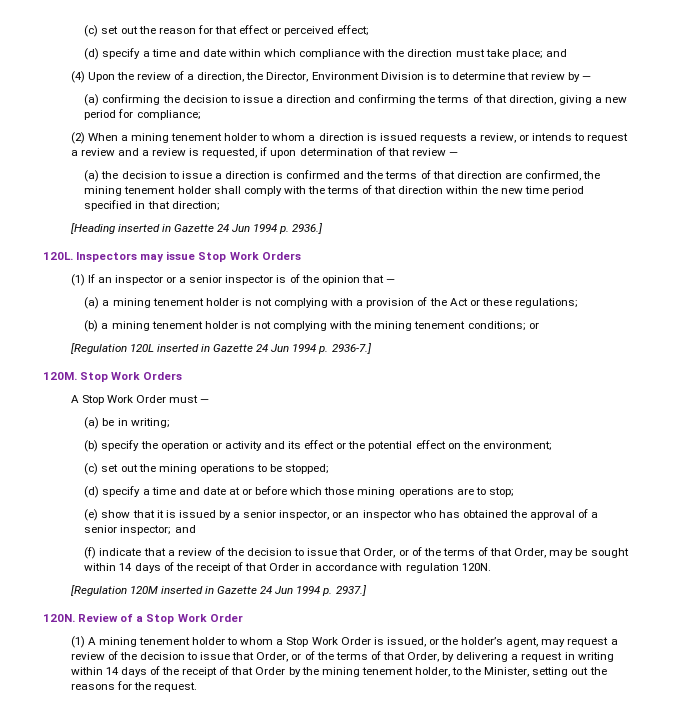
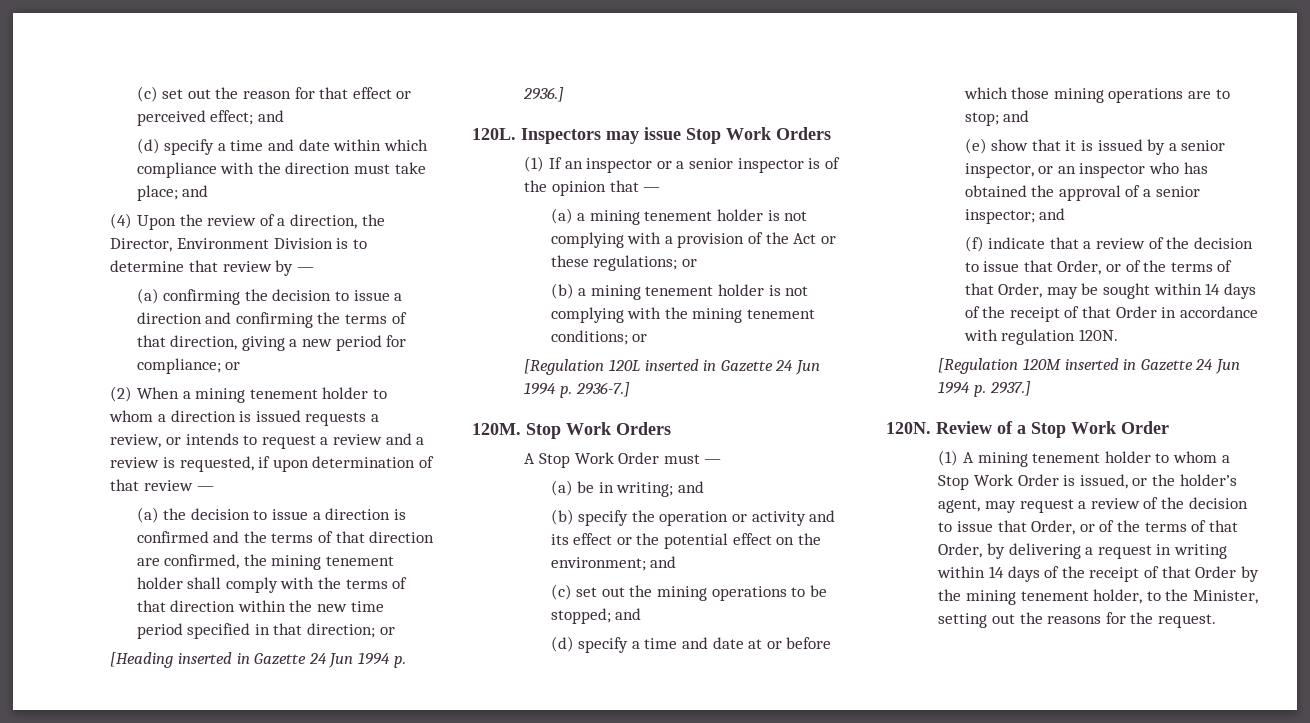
- (c) set out the reason for that effect or perceived effect;
+ (c) set out the reason for that effect or perceived effect; and
- (a) confirming the decision to issue a direction and confirming the terms of that direction, giving a new period for compliance;
+ (a) confirming the decision to issue a direction and confirming the terms of that direction, giving a new period for compliance; or
- (a) the decision to issue a direction is confirmed and the terms of that direction are confirmed, the mining tenement holder shall comply with the terms of that direction within the new time period specified in that direction;
+ (a) the decision to issue a direction is confirmed and the terms of that direction are confirmed, the mining tenement holder shall comply with the terms of that direction within the new time period specified in that direction; or
- (a) a mining tenement holder is not complying with a provision of the Act or these regulations;
+ (a) a mining tenement holder is not complying with a provision of the Act or these regulations; or
- (a) be in writing;
+ (a) be in writing; and
- (b) specify the operation or activity and its effect or the potential effect on the environment;
+ (b) specify the operation or activity and its effect or the potential effect on the environment; and
- (c) set out the mining operations to be stopped;
+ (c) set out the mining operations to be stopped; and
- (d) specify a time and date at or before which those mining operations are to stop;
+ (d) specify a time and date at or before which those mining operations are to stop; and

